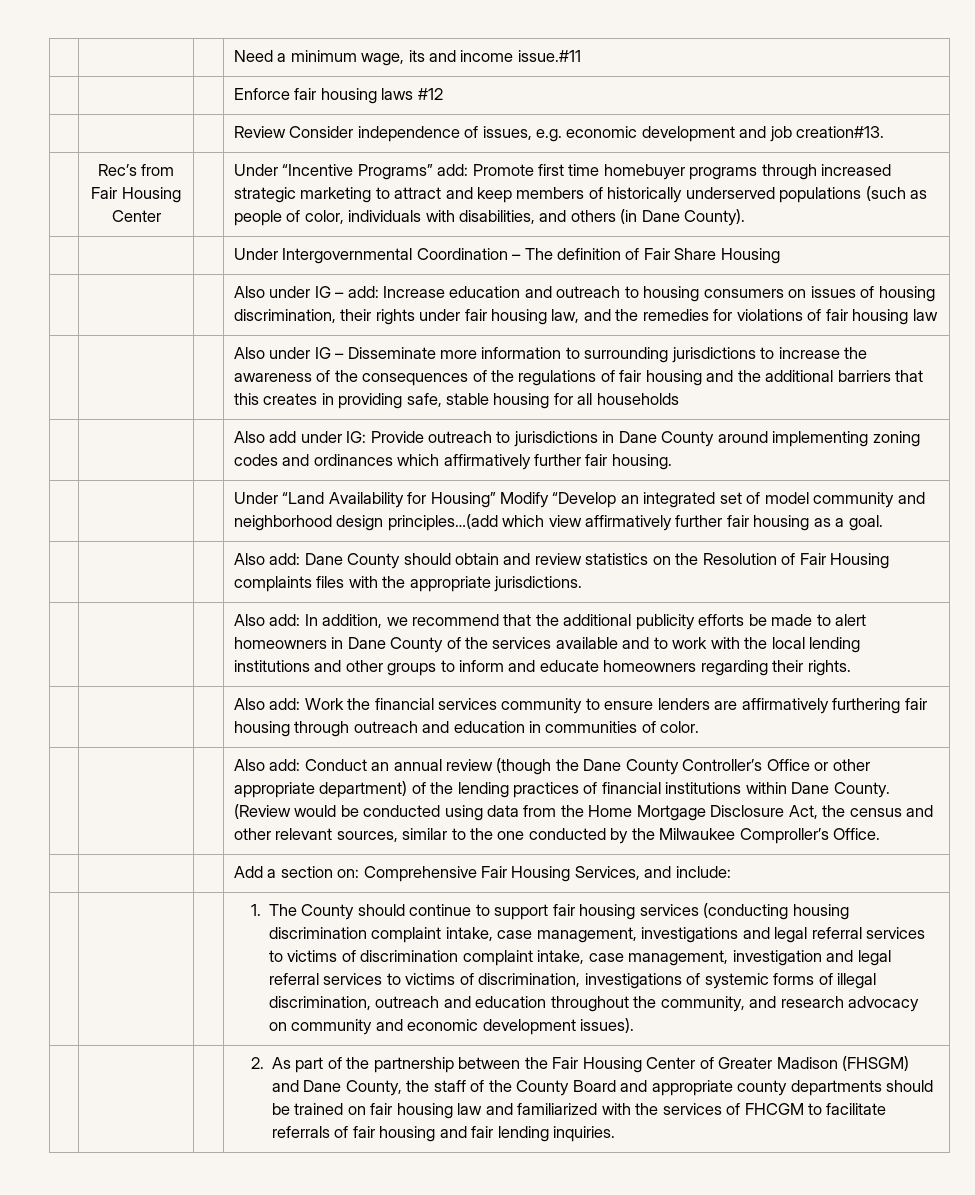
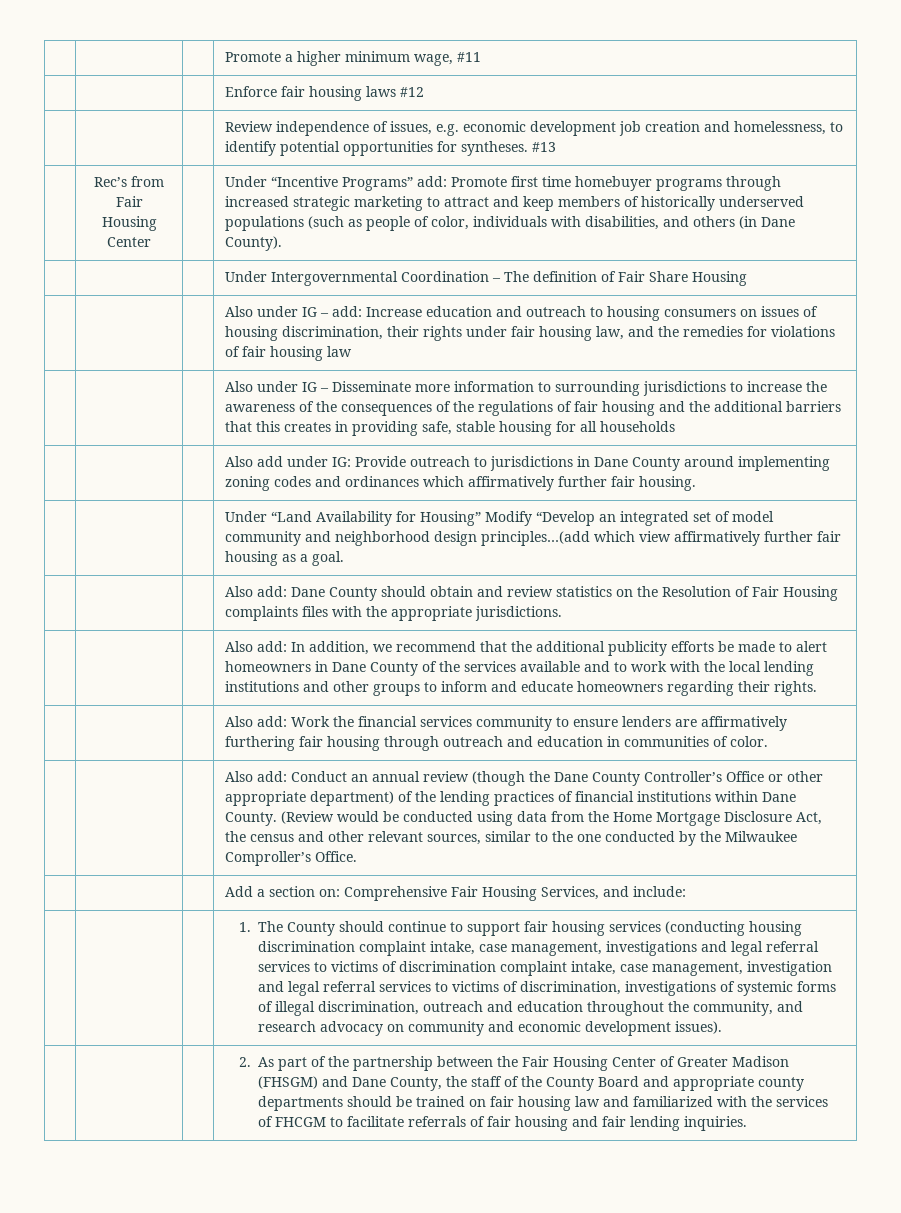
- | | | Need a minimum wage, its and income issue.#11
+ | | | Promote a higher minimum wage, #11
- | | | Review Consider independence of issues, e.g. economic development and job creation#13.
+ | | | Review independence of issues, e.g. economic development job creation and homelessness, to identify potential opportunities for syntheses. #13

